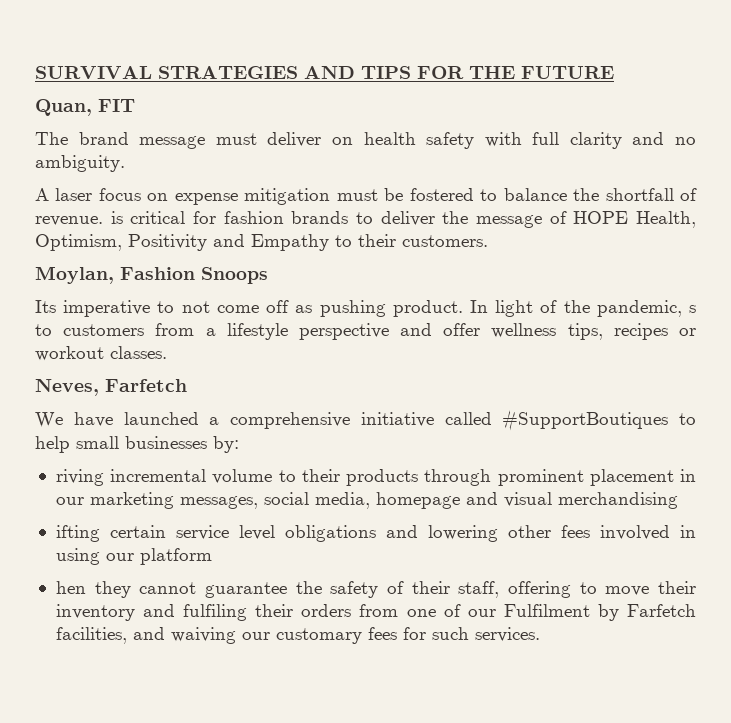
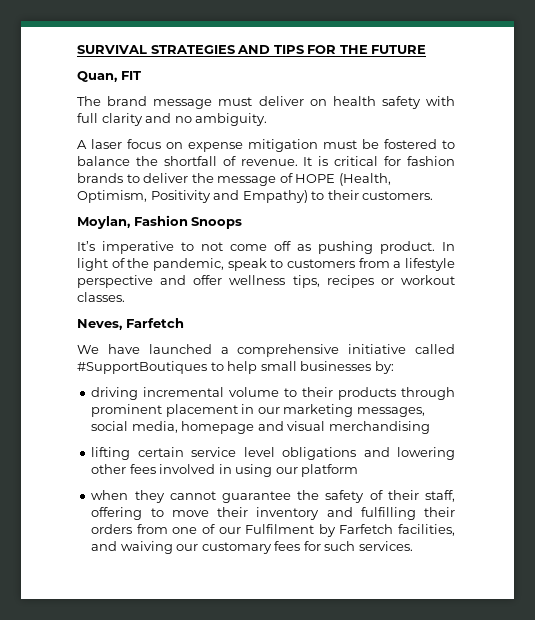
- A laser focus on expense mitigation must be fostered to balance the shortfall of revenue. is critical for fashion brands to deliver the message of HOPE Health, Optimism, Positivity and Empathy to their customers.
+ A laser focus on expense mitigation must be fostered to balance the shortfall of revenue. It is critical for fashion brands to deliver the message of HOPE (Health, Optimism, Positivity and Empathy) to their customers.
- Its imperative to not come off as pushing product.
+ It’s imperative to not come off as pushing product.
- In light of the pandemic, s to customers from a lifestyle perspective and offer wellness tips, recipes or workout classes.
+ In light of the pandemic, speak to customers from a lifestyle perspective and offer wellness tips, recipes or workout classes.
- riving incremental volume to their products through prominent placement in our marketing messages, social media, homepage and visual merchandising
+ driving incremental volume to their products through prominent placement in our marketing messages, social media, homepage and visual merchandising
- ifting certain service level obligations and lowering other fees involved in using our platform
+ lifting certain service level obligations and lowering other fees involved in using our platform
- hen they cannot guarantee the safety of their staff, offering to move their inventory and fulfiling their orders from one of our Fulfilment by Farfetch facilities, and waiving our customary fees for such services.
+ when they cannot guarantee the safety of their staff, offering to move their inventory and fulfilling their orders from one of our Fulfilment by Farfetch facilities, and waiving our customary fees for such services.

